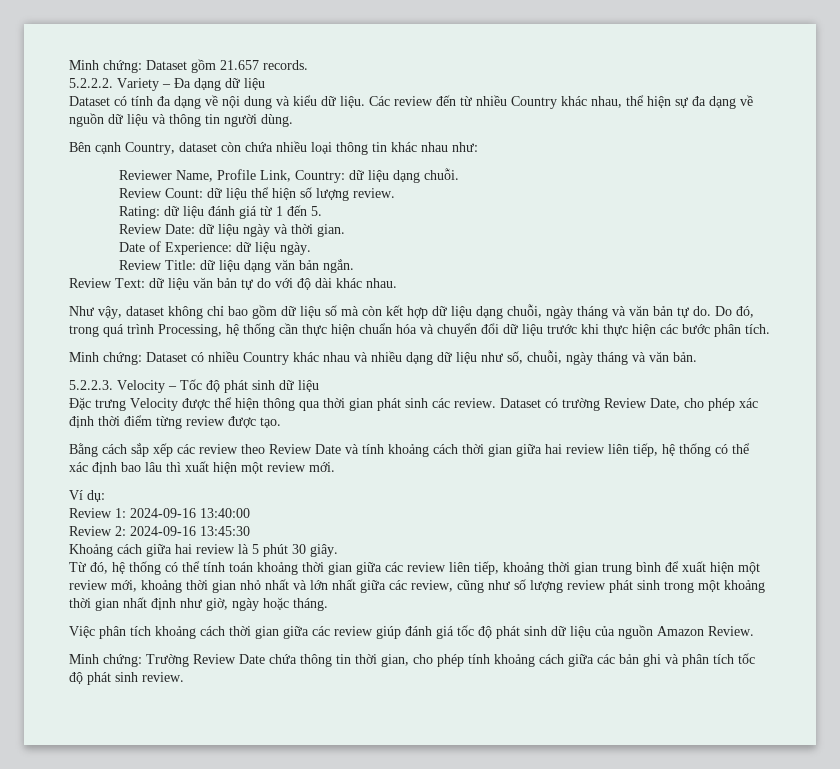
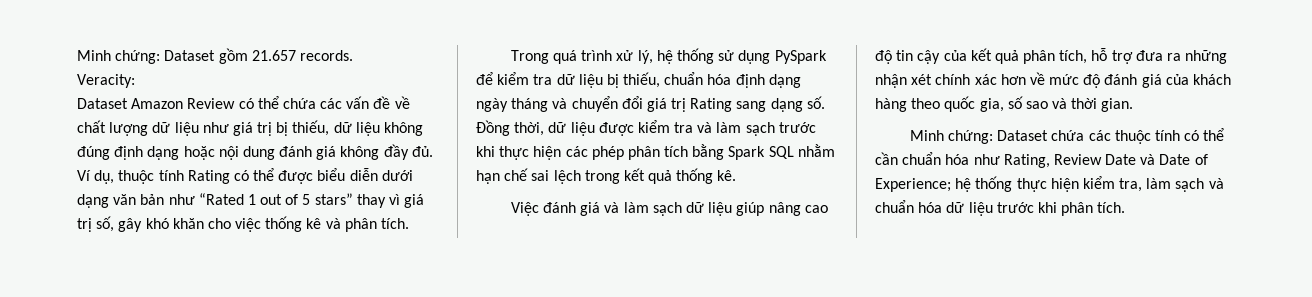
- 5.2.2.2. Variety – Đa dạng dữ liệu
- Dataset có tính đa dạng về nội dung và kiểu dữ liệu. Các review đến từ nhiều Country khác nhau, thể hiện sự đa dạng về nguồn dữ liệu và thông tin người dùng.
- Bên cạnh Country, dataset còn chứa nhiều loại thông tin khác nhau như:
- Reviewer Name, Profile Link, Country: dữ liệu dạng chuỗi.
- Review Count: dữ liệu thể hiện số lượng review.
- Rating: dữ liệu đánh giá từ 1 đến 5.
- Review Date: dữ liệu ngày và thời gian.
- Date of Experience: dữ liệu ngày.
- Review Title: dữ liệu dạng văn bản ngắn.
- Review Text: dữ liệu văn bản tự do với độ dài khác nhau.
- Như vậy, dataset không chỉ bao gồm dữ liệu số mà còn kết hợp dữ liệu dạng chuỗi, ngày tháng và văn bản tự do. Do đó, trong quá trình Processing, hệ thống cần thực hiện chuẩn hóa và chuyển đổi dữ liệu trước khi thực hiện các bước phân tích.
- Minh chứng: Dataset có nhiều Country khác nhau và nhiều dạng dữ liệu như số, chuỗi, ngày tháng và văn bản.
- 5.2.2.3. Velocity – Tốc độ phát sinh dữ liệu
- Đặc trưng Velocity được thể hiện thông qua thời gian phát sinh các review. Dataset có trường Review Date, cho phép xác định thời điểm từng review được tạo.
- Bằng cách sắp xếp các review theo Review Date và tính khoảng cách thời gian giữa hai review liên tiếp, hệ thống có thể xác định bao lâu thì xuất hiện một review mới.
- Ví dụ:
- Review 1: 2024-09-16 13:40:00
- Review 2: 2024-09-16 13:45:30
- Khoảng cách giữa hai review là 5 phút 30 giây.
- Từ đó, hệ thống có thể tính toán khoảng thời gian giữa các review liên tiếp, khoảng thời gian trung bình để xuất hiện một review mới, khoảng thời gian nhỏ nhất và lớn nhất giữa các review, cũng như số lượng review phát sinh trong một khoảng thời gian nhất định như giờ, ngày hoặc tháng.
- Việc phân tích khoảng cách thời gian giữa các review giúp đánh giá tốc độ phát sinh dữ liệu của nguồn Amazon Review.
- Minh chứng: Trường Review Date chứa thông tin thời gian, cho phép tính khoảng cách giữa các bản ghi và phân tích tốc độ phát sinh review.
+ Veracity:
+ Dataset Amazon Review có thể chứa các vấn đề về chất lượng dữ liệu như giá trị bị thiếu, dữ liệu không đúng định dạng hoặc nội dung đánh giá không đầy đủ. Ví dụ, thuộc tính Rating có thể được biểu diễn dưới dạng văn bản như “Rated 1 out of 5 stars” thay vì giá trị số, gây khó khăn cho việc thống kê và phân tích.
+ Trong quá trình xử lý, hệ thống sử dụng PySpark để kiểm tra dữ liệu bị thiếu, chuẩn hóa định dạng ngày tháng và chuyển đổi giá trị Rating sang dạng số. Đồng thời, dữ liệu được kiểm tra và làm sạch trước khi thực hiện các phép phân tích bằng Spark SQL nhằm hạn chế sai lệch trong kết quả thống kê.
+ Việc đánh giá và làm sạch dữ liệu giúp nâng cao độ tin cậy của kết quả phân tích, hỗ trợ đưa ra những nhận xét chính xác hơn về mức độ đánh giá của khách hàng theo quốc gia, số sao và thời gian.
+ Minh chứng: Dataset chứa các thuộc tính có thể cần chuẩn hóa như Rating, Review Date và Date of Experience; hệ thống thực hiện kiểm tra, làm sạch và chuẩn hóa dữ liệu trước khi phân tích.

